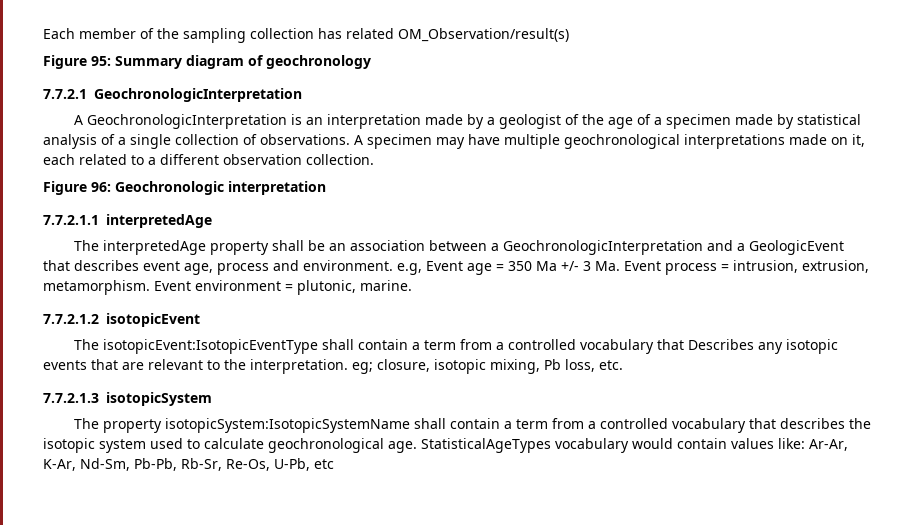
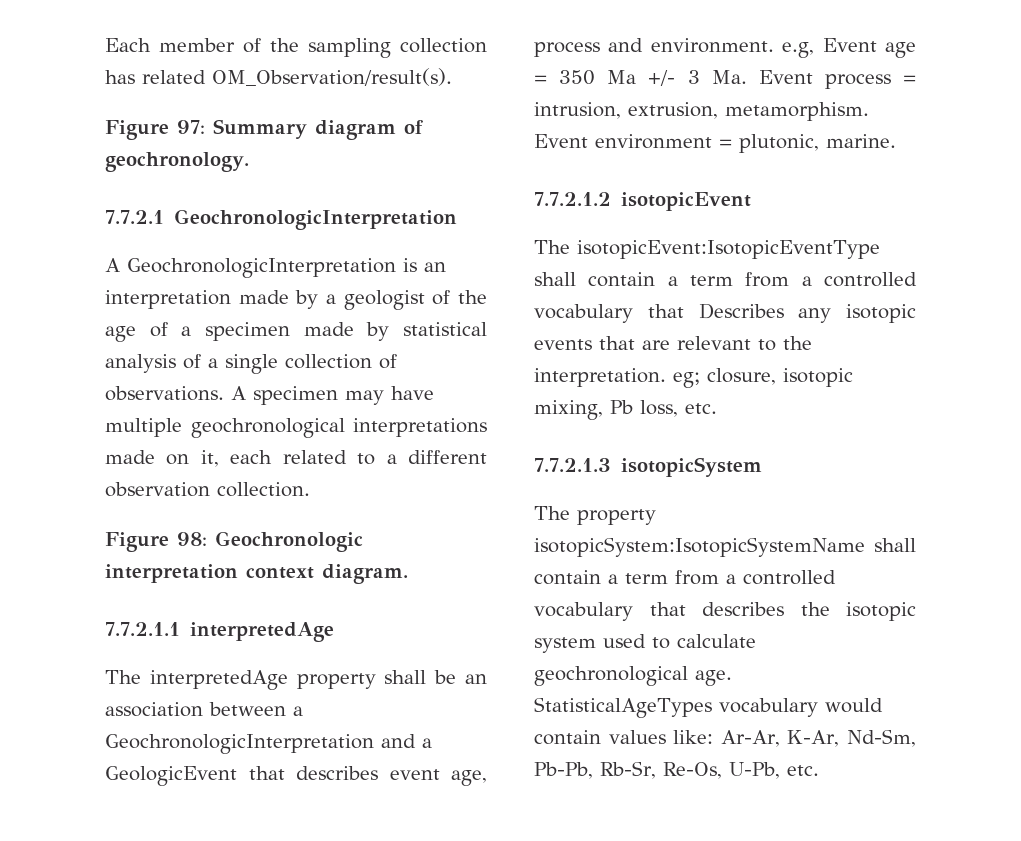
- Each member of the sampling collection has related OM_Observation/result(s)
- Figure 95: Summary diagram of geochronology
+ Each member of the sampling collection has related OM_Observation/result(s).
+ Figure 97: Summary diagram of geochronology.
- Figure 96: Geochronologic interpretation
+ Figure 98: Geochronologic interpretation context diagram.
- StatisticalAgeTypes vocabulary would contain values like: Ar-Ar, K-Ar, Nd-Sm, Pb-Pb, Rb-Sr, Re-Os, U-Pb, etc
+ StatisticalAgeTypes vocabulary would contain values like: Ar-Ar, K-Ar, Nd-Sm, Pb-Pb, Rb-Sr, Re-Os, U-Pb, etc.

